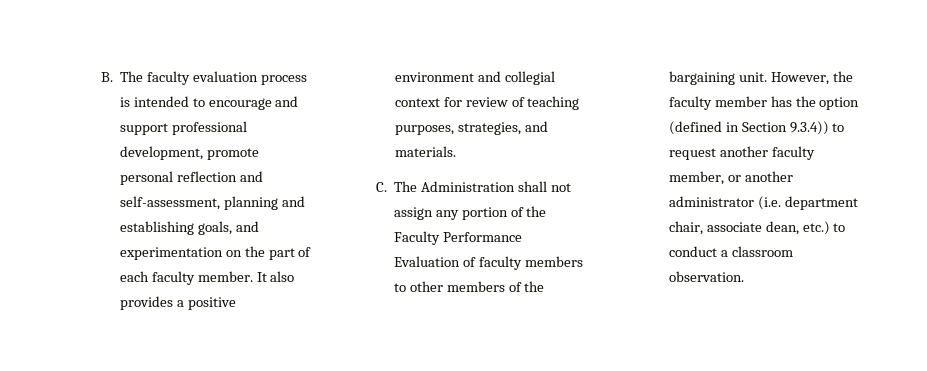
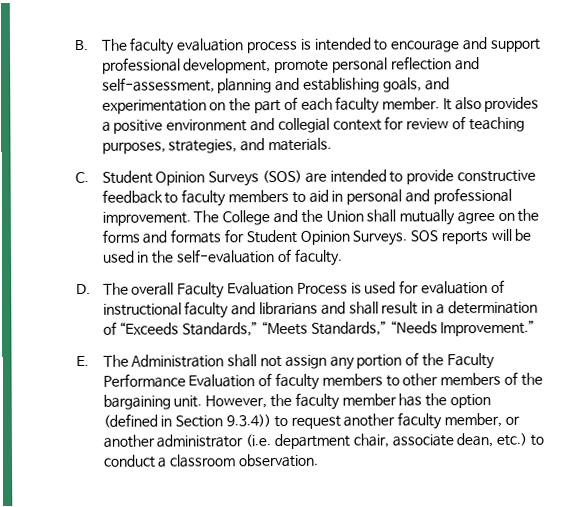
- C. The Administration shall not assign any portion of the Faculty Performance Evaluation of faculty members to other members of the bargaining unit.
+ C. Student Opinion Surveys (SOS) are intended to provide constructive feedback to faculty members to aid in personal and professional improvement. The College and the Union shall mutually agree on the forms and formats for Student Opinion Surveys. SOS reports will be used in the self-evaluation of faculty.
+ D. The overall Faculty Evaluation Process is used for evaluation of instructional faculty and librarians and shall result in a determination of “Exceeds Standards,” “Meets Standards,” “Needs Improvement.”
+ E. The Administration shall not assign any portion of the Faculty Performance Evaluation of faculty members to other members of the bargaining unit.

